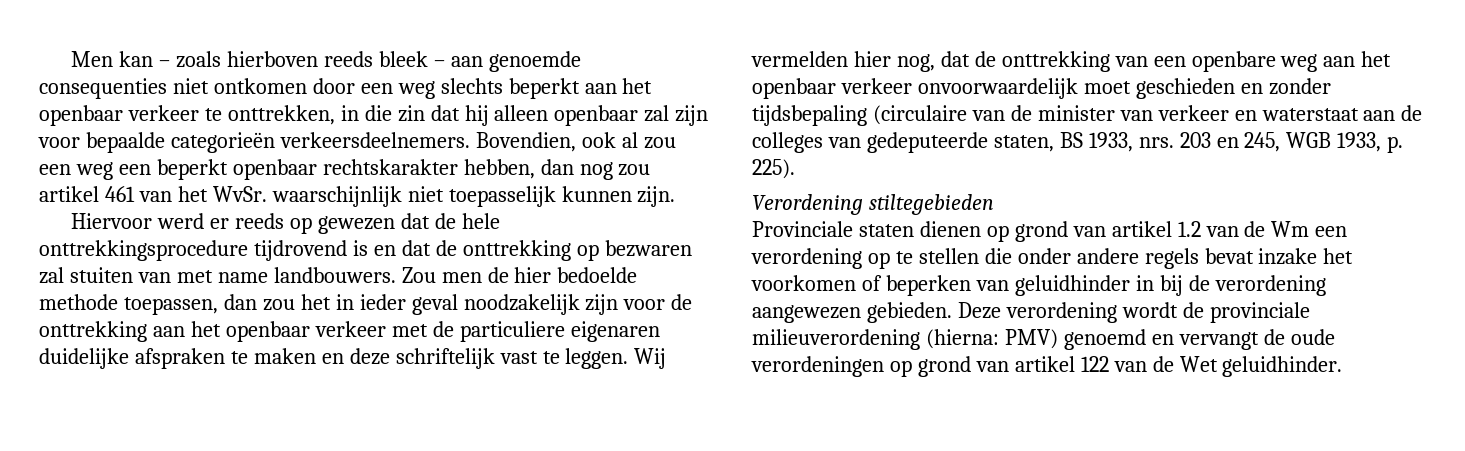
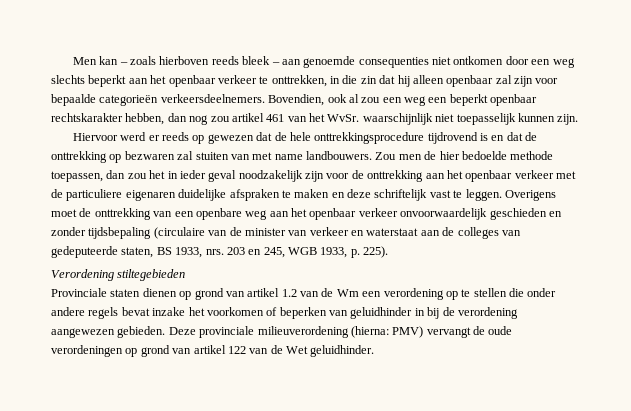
- Wij vermelden hier nog, dat de onttrekking van een openbare weg aan het openbaar verkeer onvoorwaardelijk moet geschieden en zonder tijdsbepaling (circulaire van de minister van verkeer en waterstaat aan de colleges van gedeputeerde staten, BS 1933, nrs.
+ Overigens moet de onttrekking van een openbare weg aan het openbaar verkeer onvoorwaardelijk geschieden en zonder tijdsbepaling (circulaire van de minister van verkeer en waterstaat aan de colleges van gedeputeerde staten, BS 1933, nrs.
- Deze verordening wordt de provinciale milieuverordening (hierna: PMV) genoemd en vervangt de oude verordeningen op grond van artikel 122 van de Wet geluidhinder.
+ Deze provinciale milieuverordening (hierna: PMV) vervangt de oude verordeningen op grond van artikel 122 van de Wet geluidhinder.

